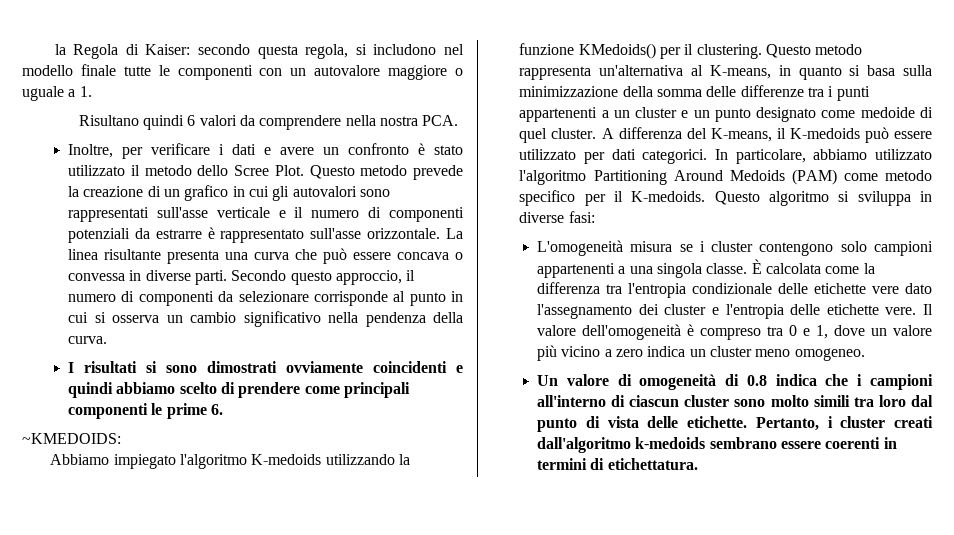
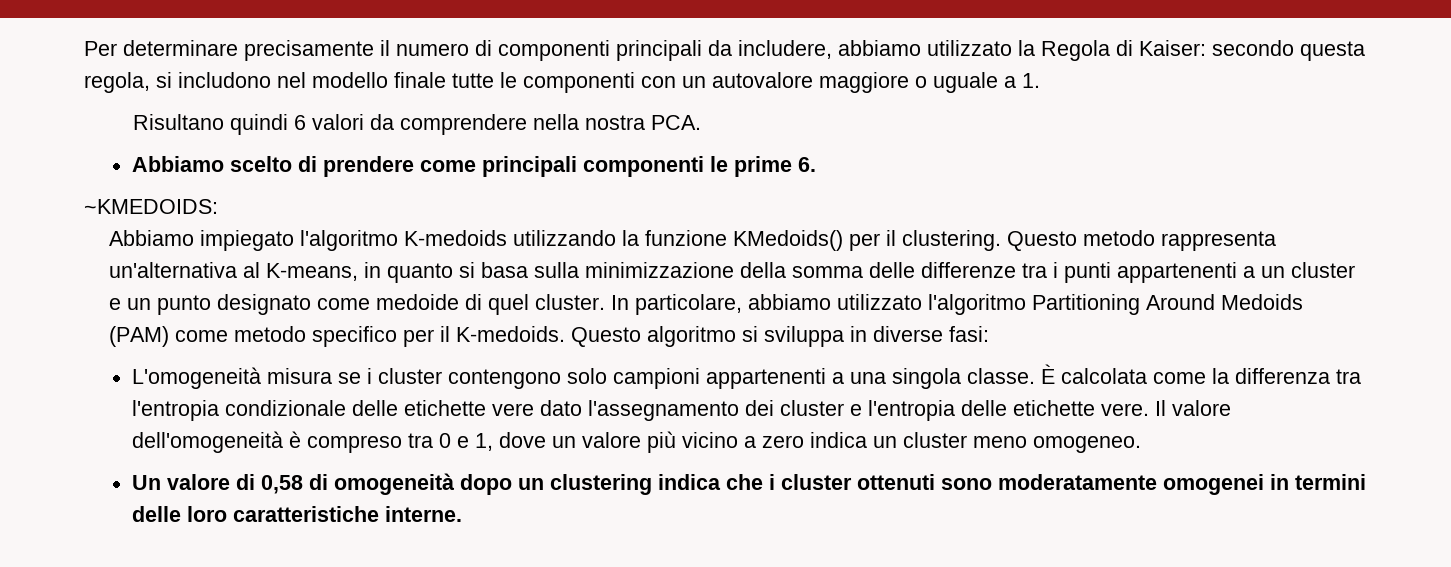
- la Regola di Kaiser: secondo questa regola, si includono nel modello finale tutte le componenti con un autovalore maggiore o uguale a 1.
+ Per determinare precisamente il numero di componenti principali da includere, abbiamo utilizzato la Regola di Kaiser: secondo questa regola, si includono nel modello finale tutte le componenti con un autovalore maggiore o uguale a 1.
- Inoltre, per verificare i dati e avere un confronto è stato utilizzato il metodo dello Scree Plot. Questo metodo prevede la creazione di un grafico in cui gli autovalori sono rappresentati sull'asse verticale e il numero di componenti potenziali da estrarre è rappresentato sull'asse orizzontale. La linea risultante presenta una curva che può essere concava o convessa in diverse parti. Secondo questo approccio, il numero di componenti da selezionare corrisponde al punto in cui si osserva un cambio significativo nella pendenza della curva.
- I risultati si sono dimostrati ovviamente coincidenti e quindi abbiamo scelto di prendere come principali componenti le prime 6.
+ Abbiamo scelto di prendere come principali componenti le prime 6.
- A differenza del K-means, il K-medoids può essere utilizzato per dati categorici.
- Un valore di omogeneità di 0.8 indica che i campioni all'interno di ciascun cluster sono molto simili tra loro dal punto di vista delle etichette. Pertanto, i cluster creati dall'algoritmo k-medoids sembrano essere coerenti in termini di etichettatura.
+ Un valore di 0,58 di omogeneità dopo un clustering indica che i cluster ottenuti sono moderatamente omogenei in termini delle loro caratteristiche interne.

